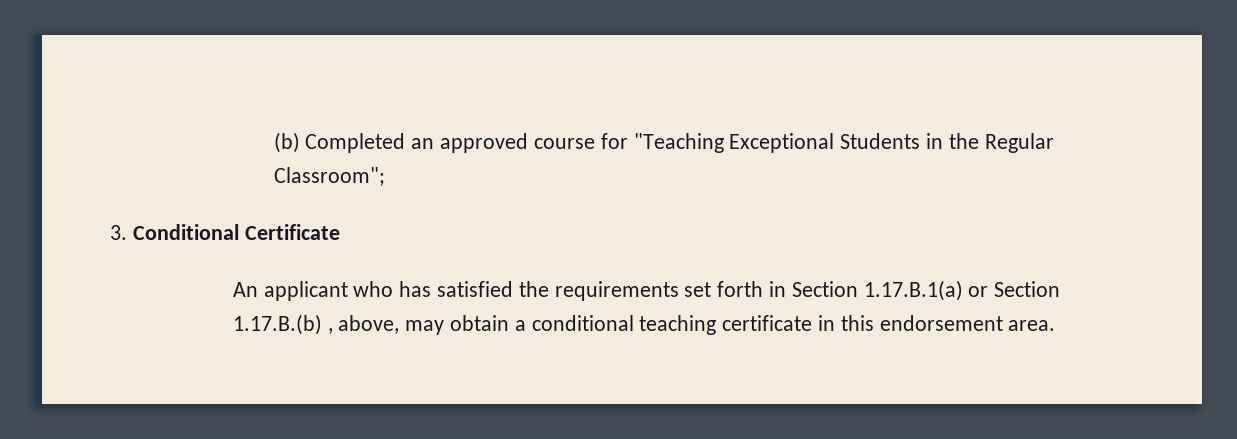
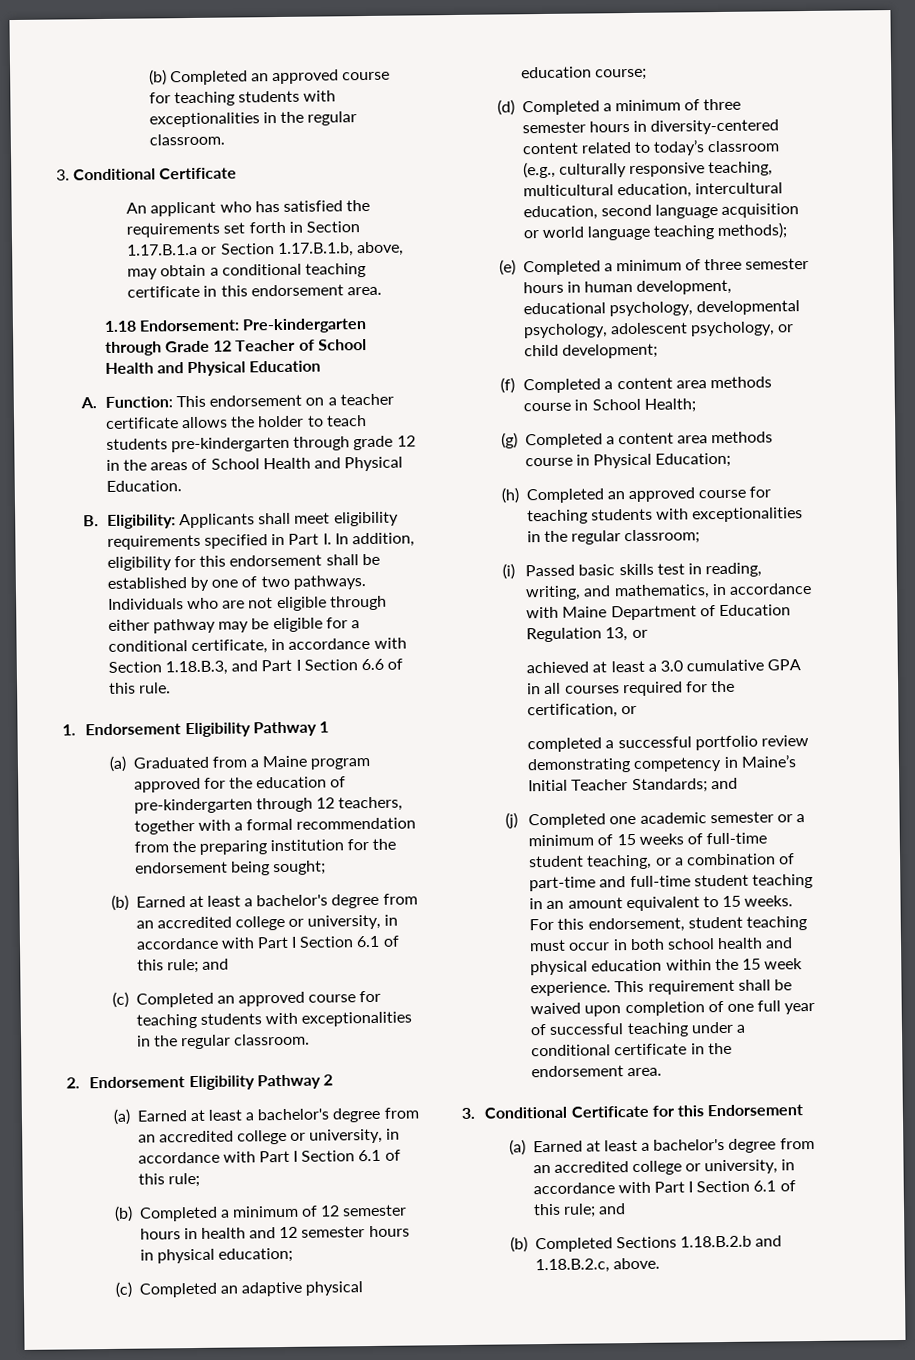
- (b) Completed an approved course for "Teaching Exceptional Students in the Regular Classroom";
+ (b) Completed an approved course for teaching students with exceptionalities in the regular classroom.
- An applicant who has satisfied the requirements set forth in Section 1.17.B.1(a) or Section 1.17.B.(b) , above, may obtain a conditional teaching certificate in this endorsement area.
+ An applicant who has satisfied the requirements set forth in Section 1.17.B.1.a or Section 1.17.B.1.b, above, may obtain a conditional teaching certificate in this endorsement area.
+ 1.18 Endorsement: Pre-kindergarten through Grade 12 Teacher of School Health and Physical Education
+ A. Function: This endorsement on a teacher certificate allows the holder to teach students pre-kindergarten through grade 12 in the areas of School Health and Physical Education.
+ B. Eligibility: Applicants shall meet eligibility requirements specified in Part I. In addition, eligibility for this endorsement shall be established by one of two pathways. Individuals who are not eligible through either pathway may be eligible for a conditional certificate, in accordance with Section 1.18.B.3, and Part I Section 6.6 of this rule.
+ 1. Endorsement Eligibility Pathway 1
+ (a) Graduated from a Maine program approved for the education of pre-kindergarten through 12 teachers, together with a formal recommendation from the preparing institution for the endorsement being sought;
+ (b) Earned at least a bachelor's degree from an accredited college or university, in accordance with Part I Section 6.1 of this rule; and
+ (c) Completed an approved course for teaching students with exceptionalities in the regular classroom.
+ 2. Endorsement Eligibility Pathway 2
+ (a) Earned at least a bachelor's degree from an accredited college or university, in accordance with Part I Section 6.1 of this rule;
+ (b) Completed a minimum of 12 semester hours in health and 12 semester hours in physical education;
+ (c) Completed an adaptive physical education course;
+ (d) Completed a minimum of three semester hours in diversity-centered content related to today’s classroom (e.g., culturally responsive teaching, multicultural education, intercultural education, second language acquisition or world language teaching methods);
+ (e) Completed a minimum of three semester hours in human development, educational psychology, developmental psychology, adolescent psychology, or child development;
+ (f) Completed a content area methods course in School Health;
+ (g) Completed a content area methods course in Physical Education;
+ (h) Completed an approved course for teaching students with exceptionalities in the regular classroom;
+ (i) Passed basic skills test in reading, writing, and mathematics, in accordance with Maine Department of Education Regulation 13, or
+ achieved at least a 3.0 cumulative GPA in all courses required for the certification, or
+ completed a successful portfolio review demonstrating competency in Maine’s Initial Teacher Standards; and
+ (j) Completed one academic semester or a minimum of 15 weeks of full-time student teaching, or a combination of part-time and full-time student teaching in an amount equivalent to 15 weeks. For this endorsement, student teaching must occur in both school health and physical education within the 15 week experience. This requirement shall be waived upon completion of one full year of successful teaching under a conditional certificate in the endorsement area.
+ 3. Conditional Certificate for this Endorsement
+ (a) Earned at least a bachelor's degree from an accredited college or university, in accordance with Part I Section 6.1 of this rule; and
+ (b) Completed Sections 1.18.B.2.b and 1.18.B.2.c, above.

